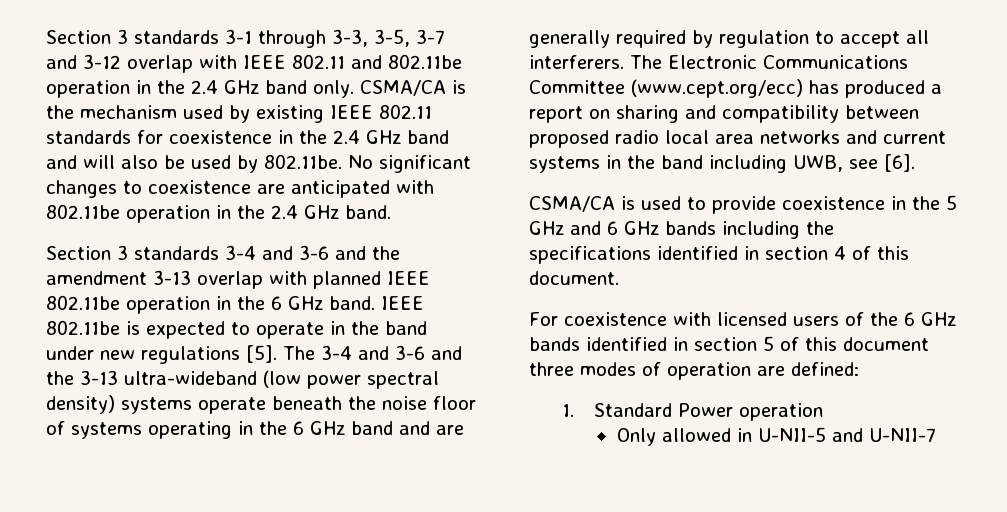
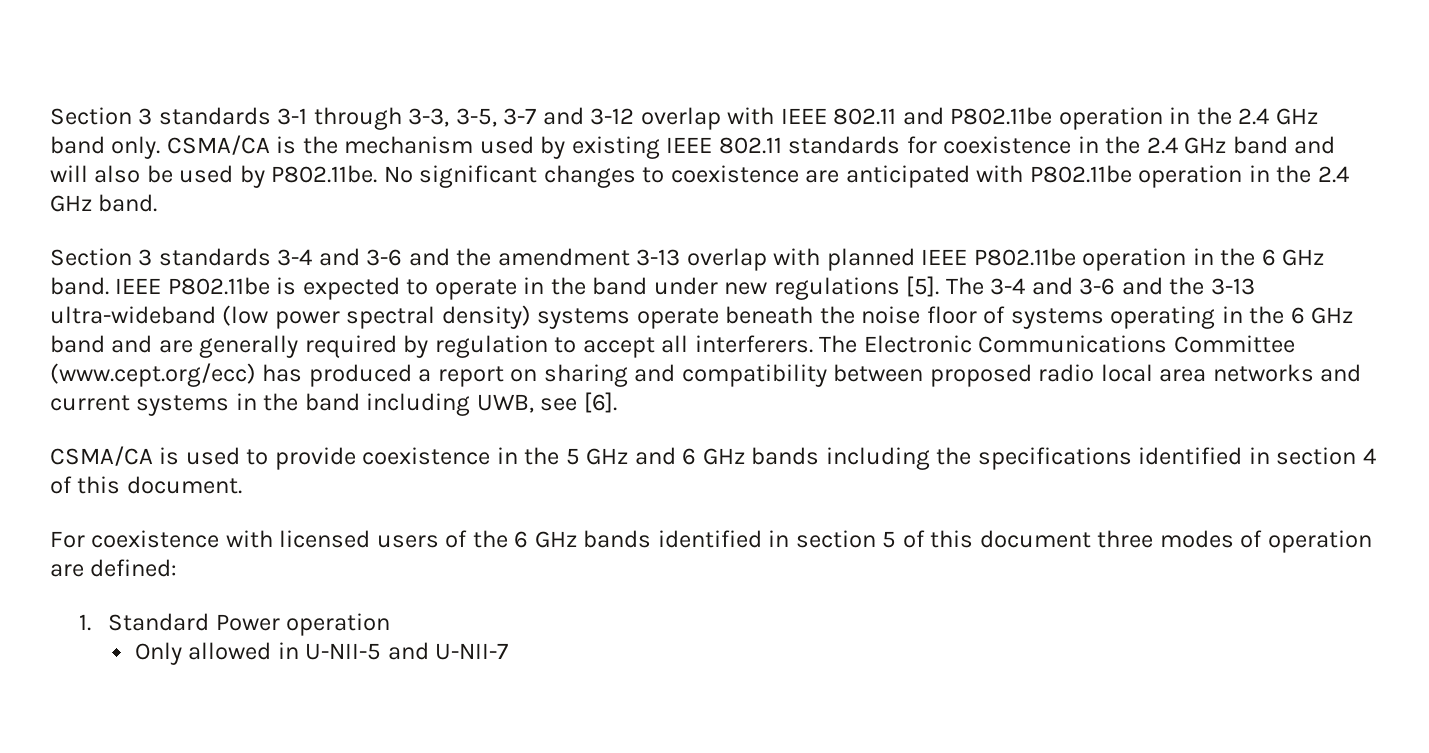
- Section 3 standards 3-1 through 3-3, 3-5, 3-7 and 3-12 overlap with IEEE 802.11 and 802.11be operation in the 2.4 GHz band only.
+ Section 3 standards 3-1 through 3-3, 3-5, 3-7 and 3-12 overlap with IEEE 802.11 and P802.11be operation in the 2.4 GHz band only.
- CSMA/CA is the mechanism used by existing IEEE 802.11 standards for coexistence in the 2.4 GHz band and will also be used by 802.11be. No significant changes to coexistence are anticipated with 802.11be operation in the 2.4 GHz band.
+ CSMA/CA is the mechanism used by existing IEEE 802.11 standards for coexistence in the 2.4 GHz band and will also be used by P802.11be. No significant changes to coexistence are anticipated with P802.11be operation in the 2.4 GHz band.
- Section 3 standards 3-4 and 3-6 and the amendment 3-13 overlap with planned IEEE 802.11be operation in the 6 GHz band.
+ Section 3 standards 3-4 and 3-6 and the amendment 3-13 overlap with planned IEEE P802.11be operation in the 6 GHz band.
- IEEE 802.11be is expected to operate in the band under new regulations [5].
+ IEEE P802.11be is expected to operate in the band under new regulations [5].

